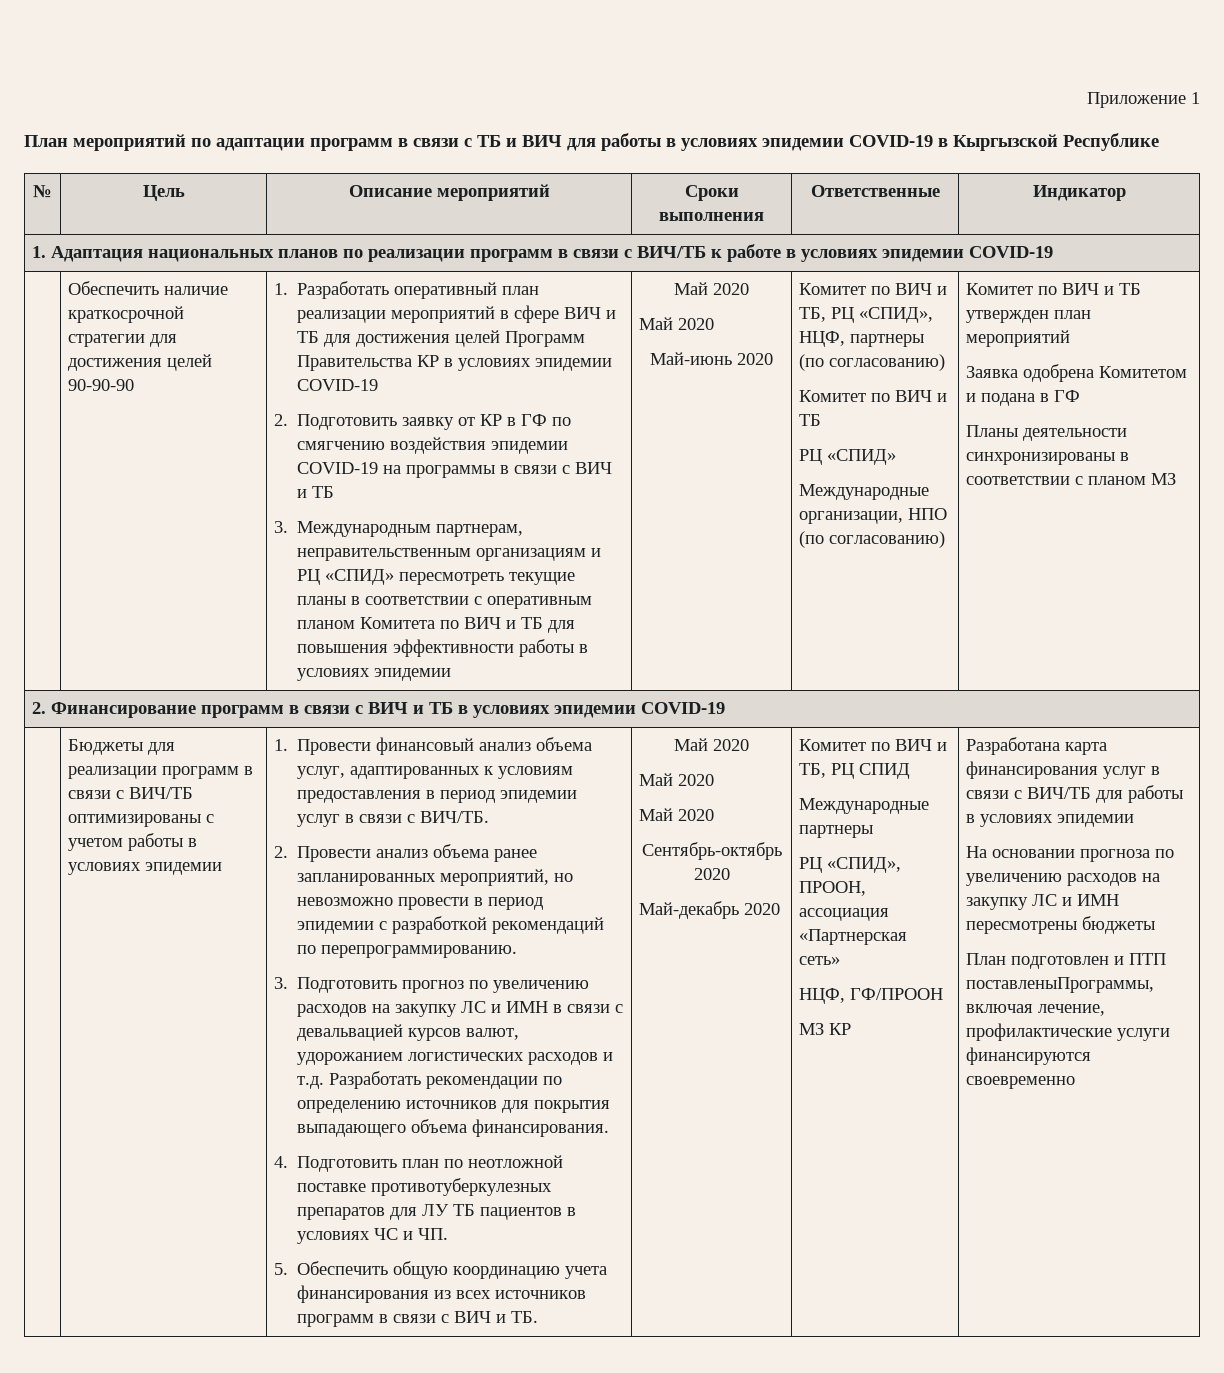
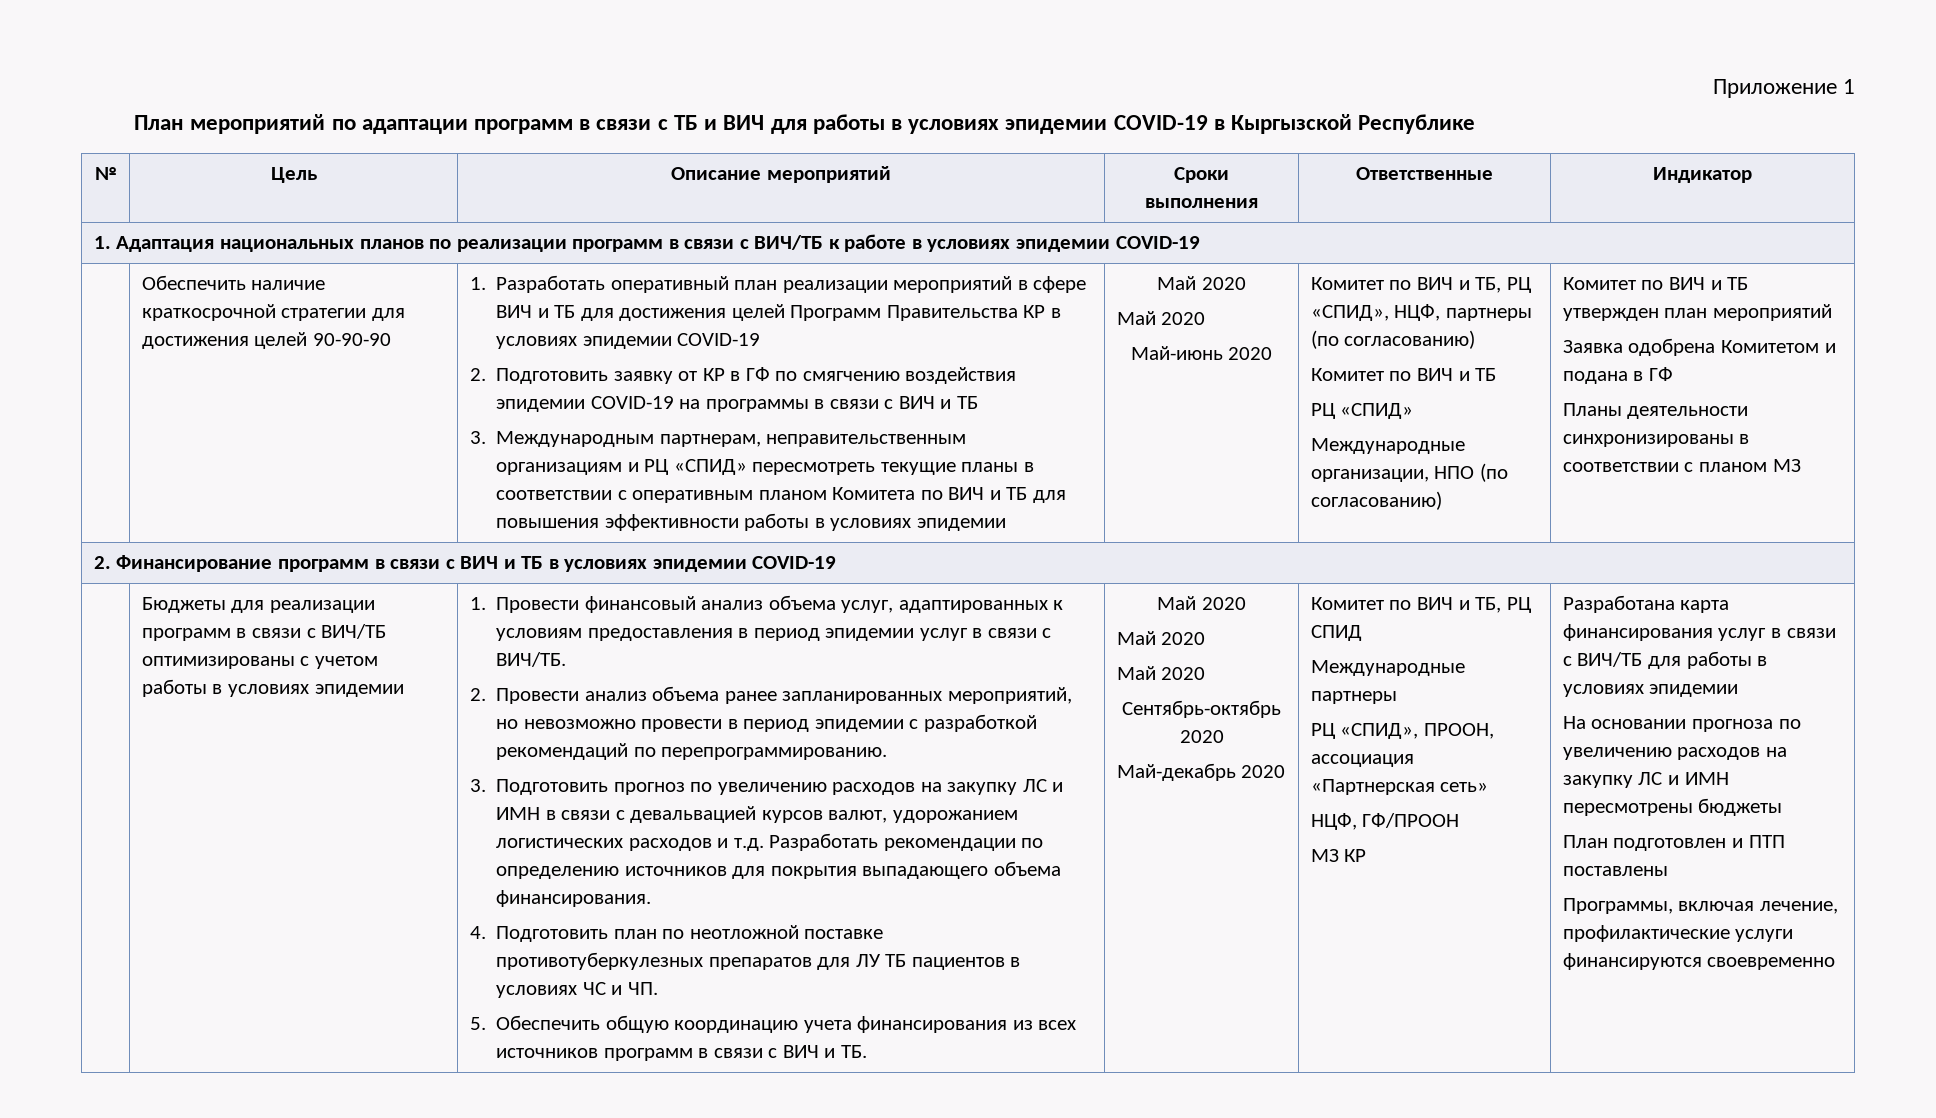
- План подготовлен и ПТП поставленыПрограммы, включая лечение, профилактические услуги финансируются своевременно
+ План подготовлен и ПТП поставлены
+ Программы, включая лечение, профилактические услуги финансируются своевременно

